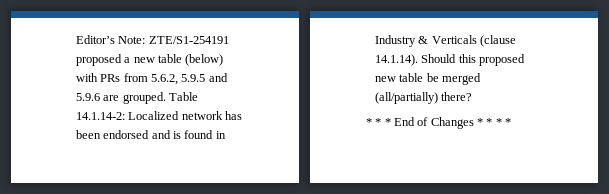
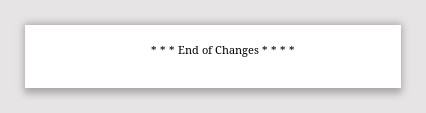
- Editor’s Note: ZTE/S1-254191 proposed a new table (below) with PRs from 5.6.2, 5.9.5 and 5.9.6 are grouped. Table 14.1.14-2: Localized network has been endorsed and is found in Industry & Verticals (clause 14.1.14). Should this proposed new table be merged (all/partially) there?

